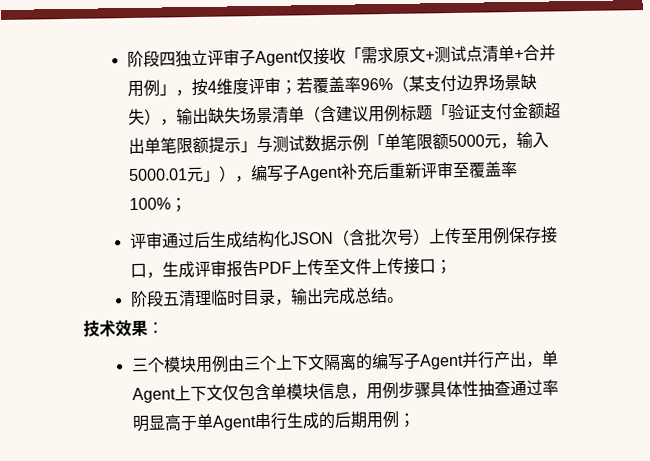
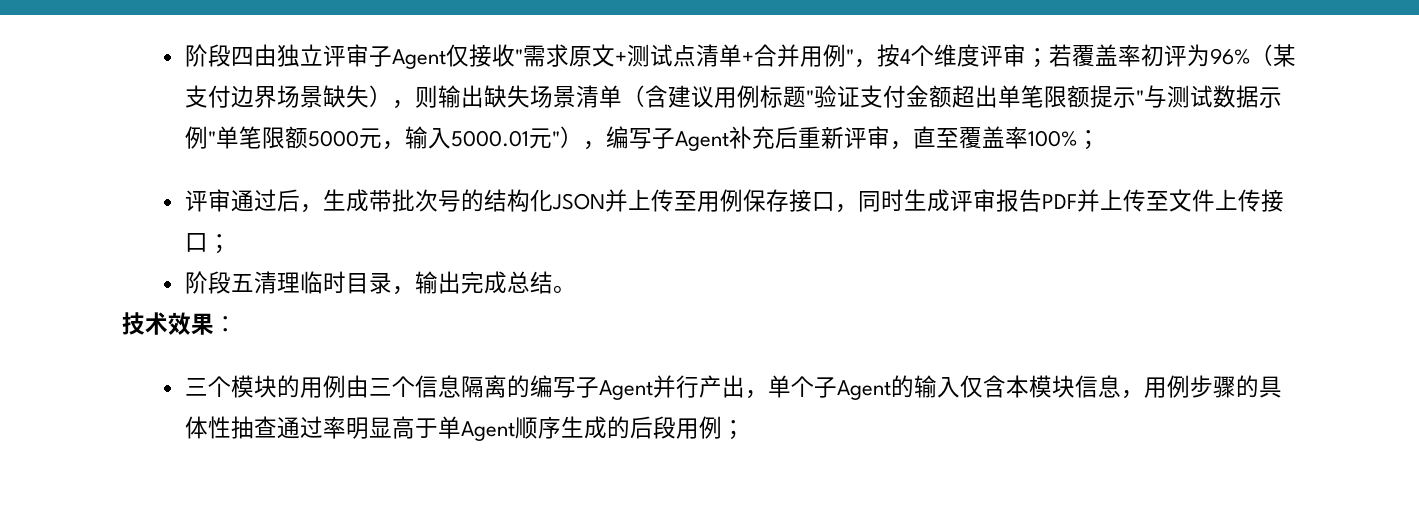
- 阶段四独立评审子Agent仅接收「需求原文+测试点清单+合并用例」，按4维度评审；
+ 阶段四由独立评审子Agent仅接收"需求原文+测试点清单+合并用例"，按4个维度评审；
- 若覆盖率96%（某支付边界场景缺失），输出缺失场景清单（含建议用例标题「验证支付金额超出单笔限额提示」与测试数据示例「单笔限额5000元，输入5000.01元」），编写子Agent补充后重新评审至覆盖率100%；
+ 若覆盖率初评为96%（某支付边界场景缺失），则输出缺失场景清单（含建议用例标题"验证支付金额超出单笔限额提示"与测试数据示例"单笔限额5000元，输入5000.01元"），编写子Agent补充后重新评审，直至覆盖率100%；
- 评审通过后生成结构化JSON（含批次号）上传至用例保存接口，生成评审报告PDF上传至文件上传接口；
+ 评审通过后，生成带批次号的结构化JSON并上传至用例保存接口，同时生成评审报告PDF并上传至文件上传接口；
- 三个模块用例由三个上下文隔离的编写子Agent并行产出，单Agent上下文仅包含单模块信息，用例步骤具体性抽查通过率明显高于单Agent串行生成的后期用例；
+ 三个模块的用例由三个信息隔离的编写子Agent并行产出，单个子Agent的输入仅含本模块信息，用例步骤的具体性抽查通过率明显高于单Agent顺序生成的后段用例；

